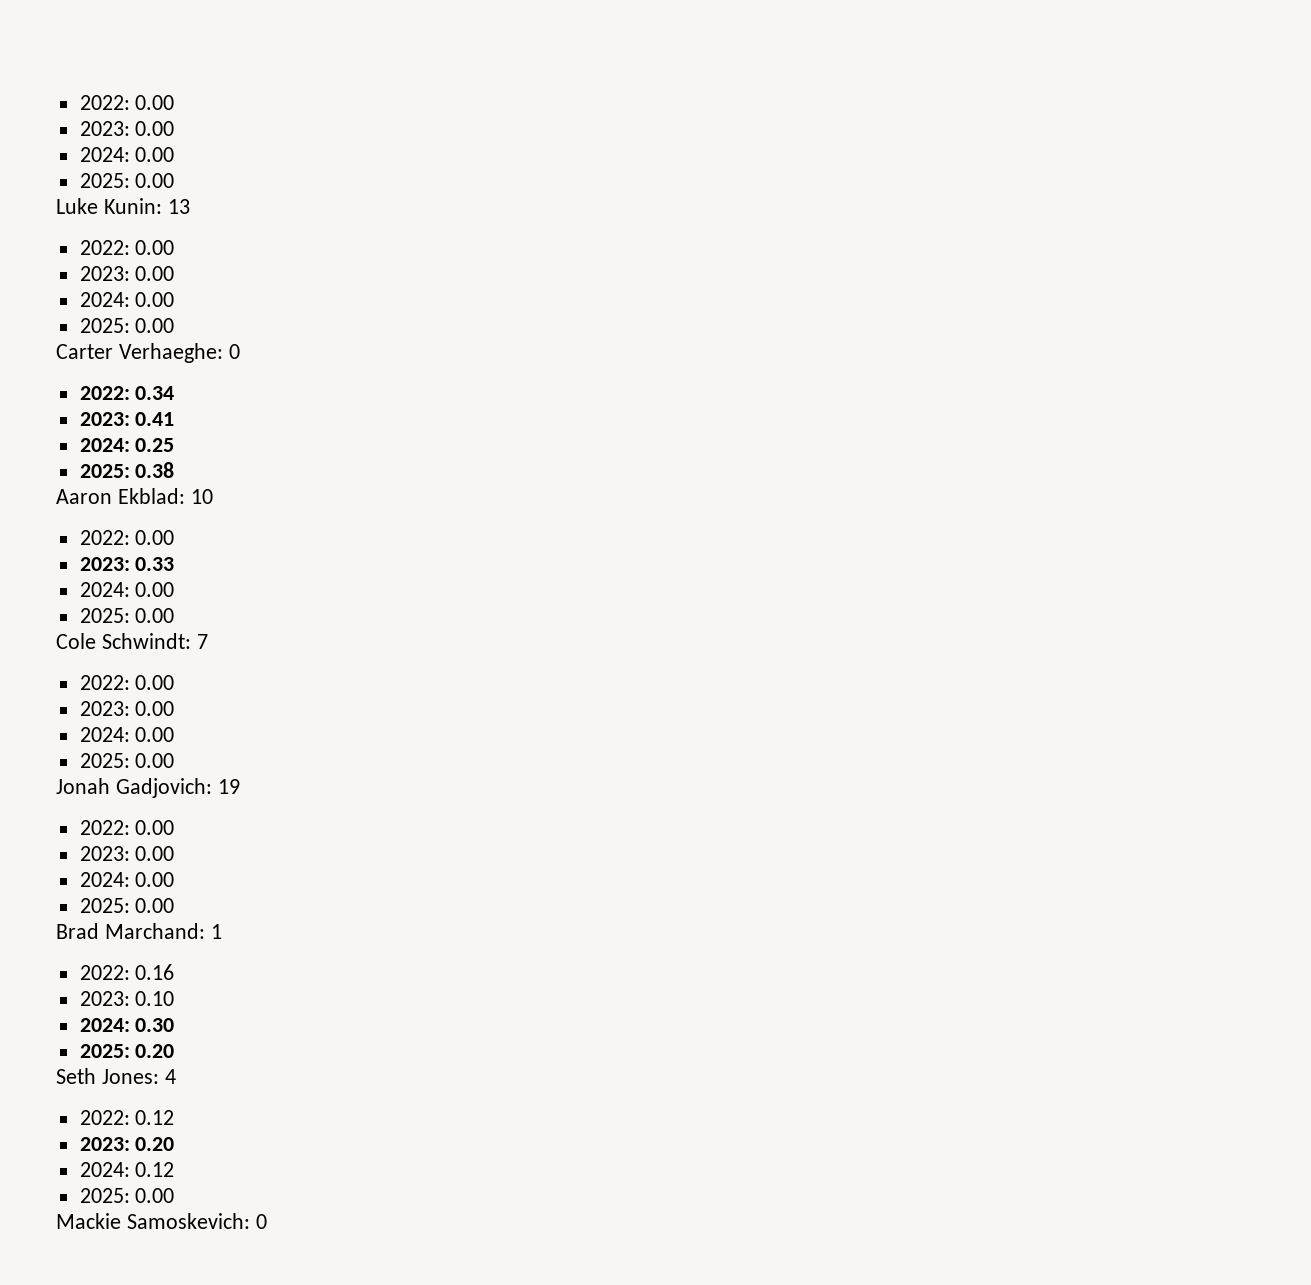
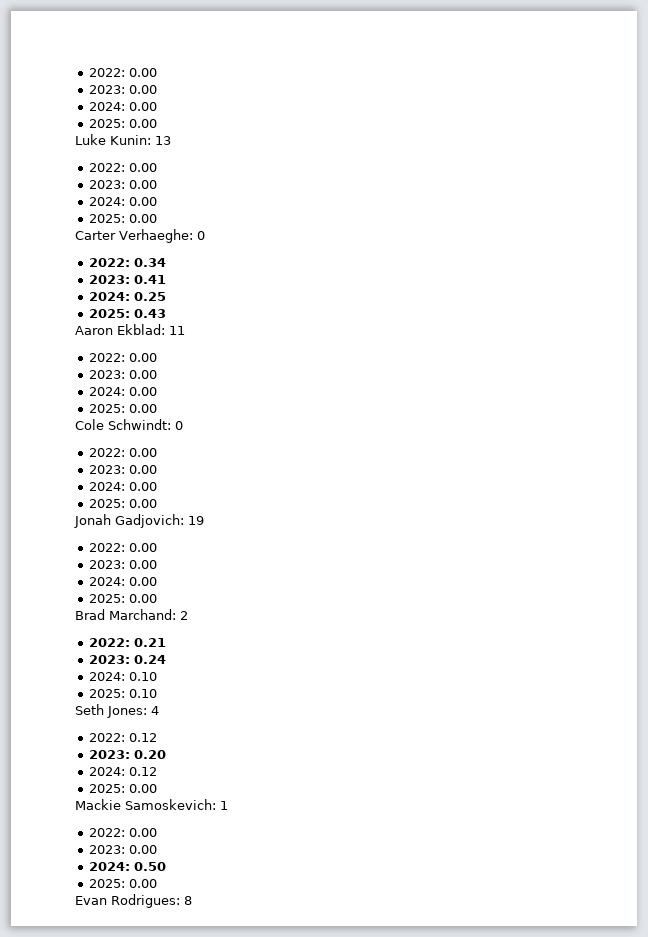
- 2025: 0.38
+ 2025: 0.43
- Aaron Ekblad: 10
+ Aaron Ekblad: 11
  2022: 0.00
- 2023: 0.33
+ 2023: 0.00
- Cole Schwindt: 7
+ Cole Schwindt: 0
- Brad Marchand: 1
- 2022: 0.16
- 2023: 0.10
- 2024: 0.30
- 2025: 0.20
+ Brad Marchand: 2
+ 2022: 0.21
+ 2023: 0.24
+ 2024: 0.10
+ 2025: 0.10
- Mackie Samoskevich: 0
+ Mackie Samoskevich: 1
+ 2022: 0.00
+ 2023: 0.00
+ 2024: 0.50
+ 2025: 0.00
+ Evan Rodrigues: 8

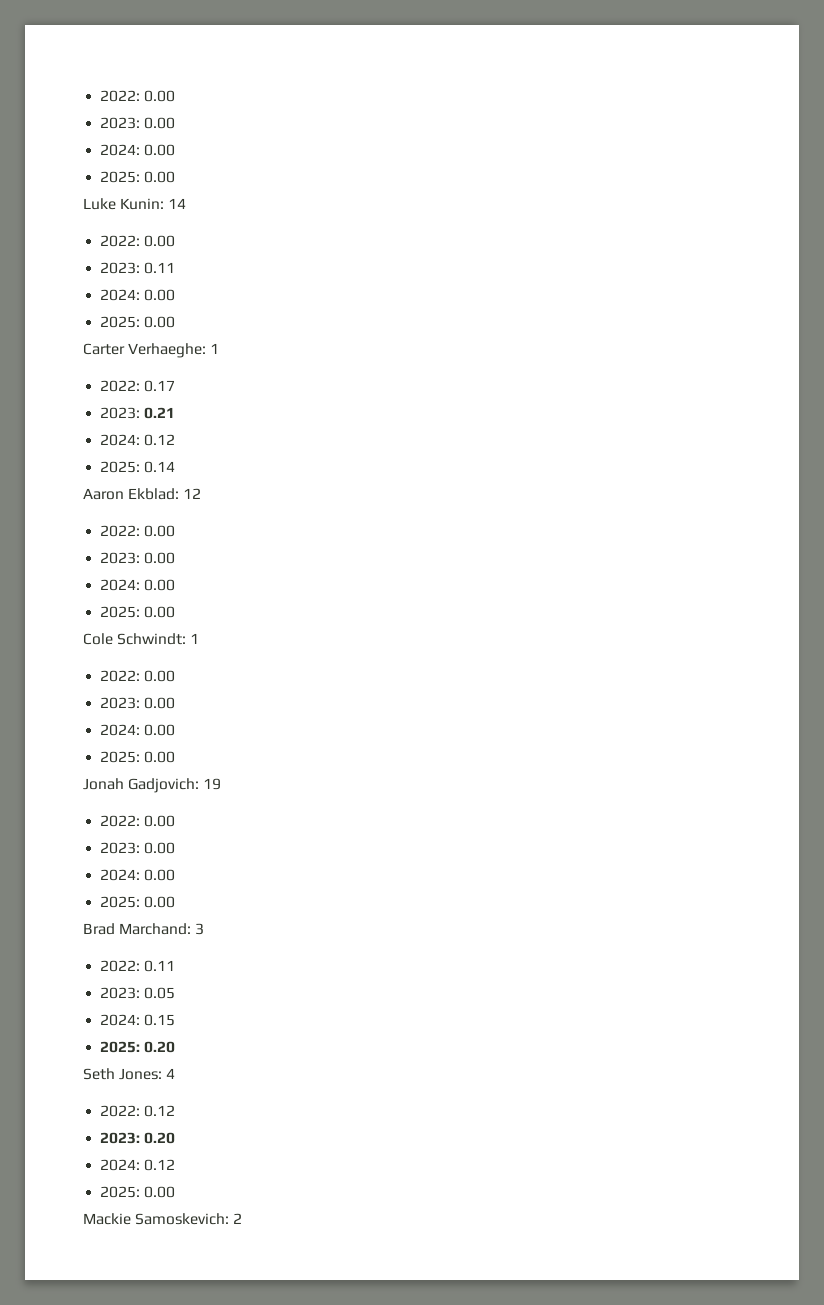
- Luke Kunin: 13
+ Luke Kunin: 14
  2022: 0.00
- 2023: 0.00
+ 2023: 0.11
- Carter Verhaeghe: 0
- 2022: 0.34
- 2023: 0.41
- 2024: 0.25
- 2025: 0.43
+ Carter Verhaeghe: 1
+ 2022: 0.17
+ 2023: 0.21
+ 2024: 0.12
+ 2025: 0.14
- Aaron Ekblad: 11
+ Aaron Ekblad: 12
- Cole Schwindt: 0
+ Cole Schwindt: 1
- Brad Marchand: 2
- 2022: 0.21
- 2023: 0.24
- 2024: 0.10
- 2025: 0.10
+ Brad Marchand: 3
+ 2022: 0.11
+ 2023: 0.05
+ 2024: 0.15
+ 2025: 0.20
- Mackie Samoskevich: 1
- 2022: 0.00
- 2023: 0.00
- 2024: 0.50
- 2025: 0.00
- Evan Rodrigues: 8
+ Mackie Samoskevich: 2

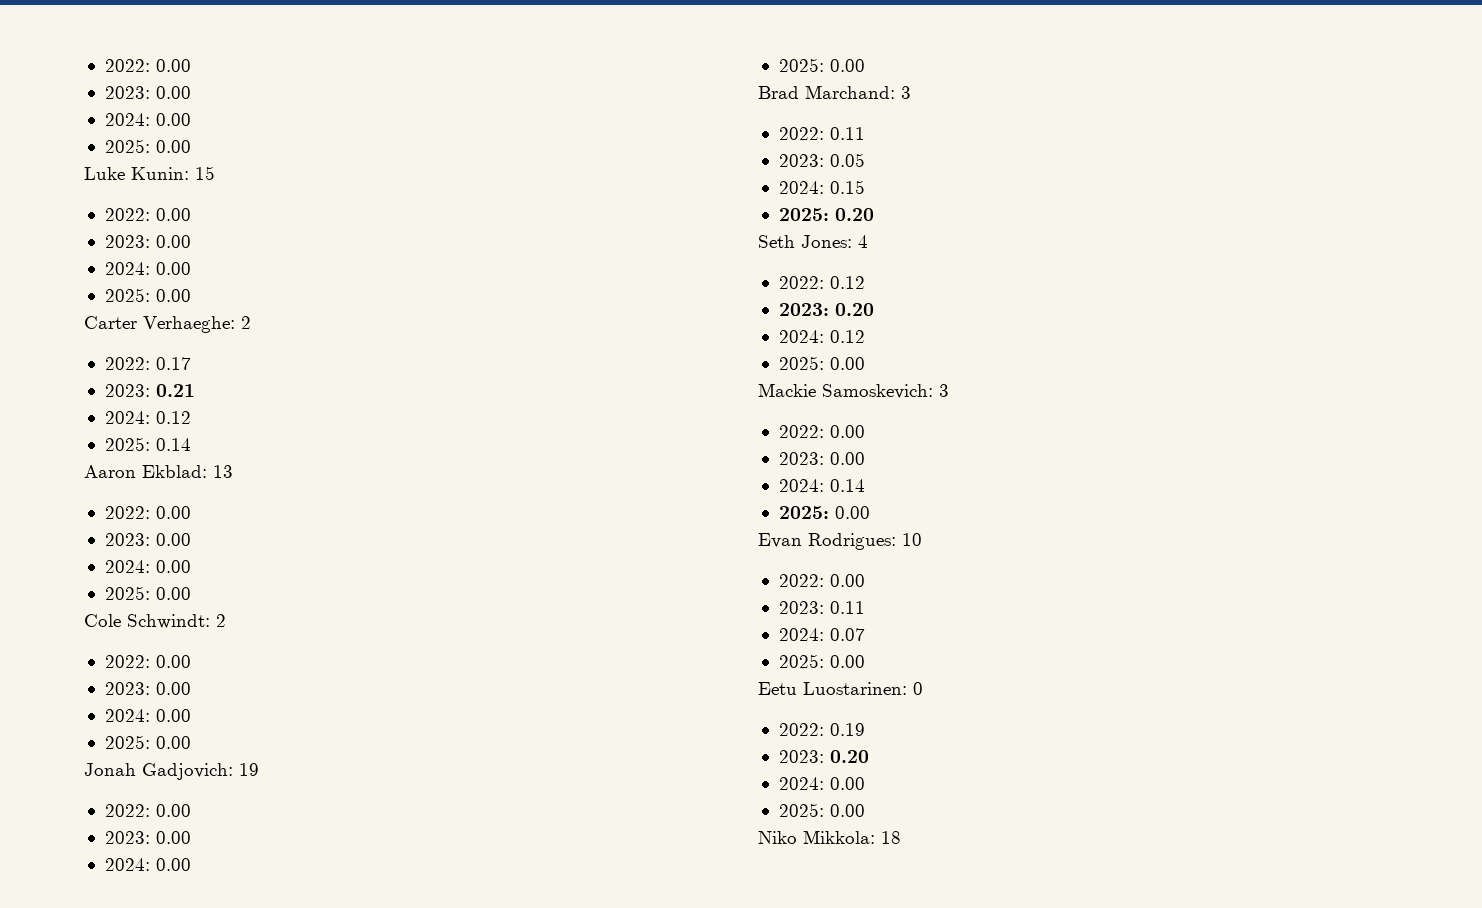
- Luke Kunin: 14
+ Luke Kunin: 15
  2022: 0.00
- 2023: 0.11
+ 2023: 0.00
- Carter Verhaeghe: 1
+ Carter Verhaeghe: 2
- Aaron Ekblad: 12
+ Aaron Ekblad: 13
- Cole Schwindt: 1
+ Cole Schwindt: 2
- Mackie Samoskevich: 2
+ Mackie Samoskevich: 3
+ 2022: 0.00
+ 2023: 0.00
+ 2024: 0.14
+ 2025: 0.00
+ Evan Rodrigues: 10
+ 2022: 0.00
+ 2023: 0.11
+ 2024: 0.07
+ 2025: 0.00
+ Eetu Luostarinen: 0
+ 2022: 0.19
+ 2023: 0.20
+ 2024: 0.00
+ 2025: 0.00
+ Niko Mikkola: 18

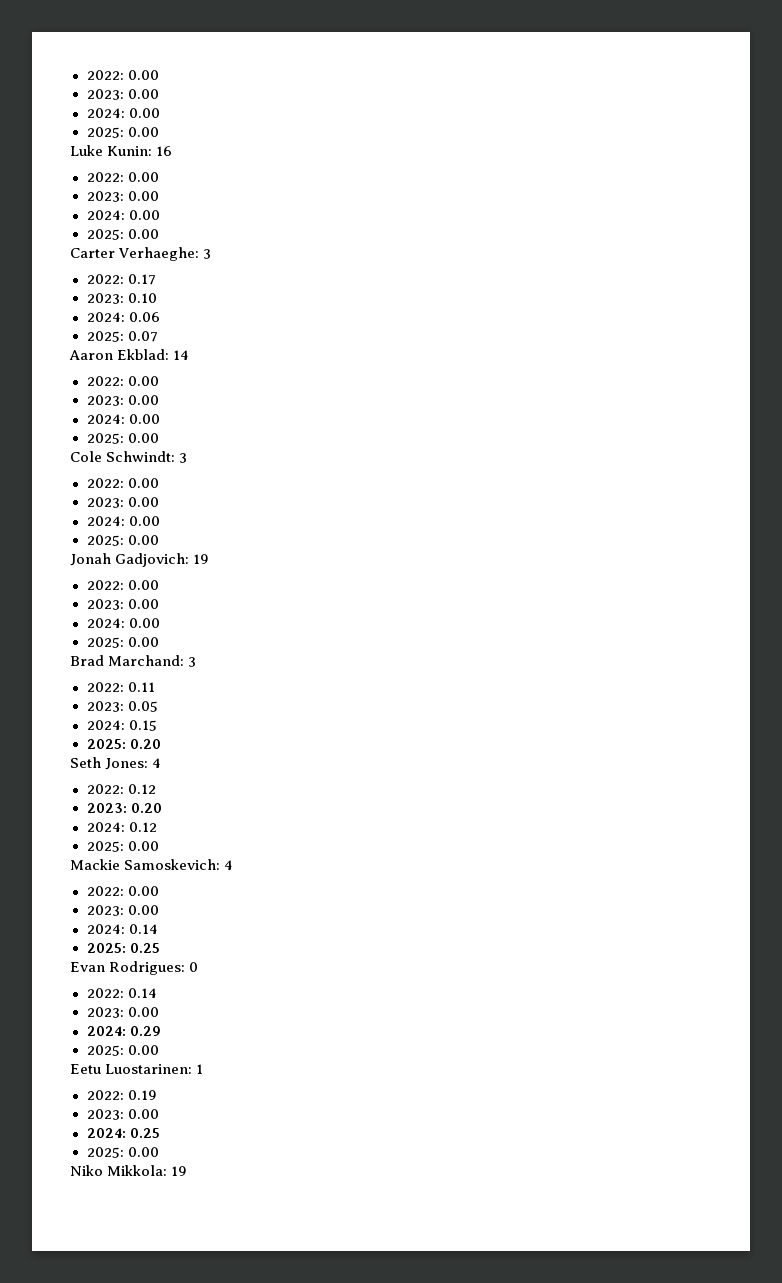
- Luke Kunin: 15
+ Luke Kunin: 16
- Carter Verhaeghe: 2
+ Carter Verhaeghe: 3
- 2023: 0.21
- 2024: 0.12
- 2025: 0.14
+ 2023: 0.10
+ 2024: 0.06
+ 2025: 0.07
- Aaron Ekblad: 13
+ Aaron Ekblad: 14
- Cole Schwindt: 2
+ Cole Schwindt: 3
- Mackie Samoskevich: 3
+ Mackie Samoskevich: 4
  2024: 0.14
- 2025: 0.00
+ 2025: 0.25
- Evan Rodrigues: 10
- 2022: 0.00
- 2023: 0.11
- 2024: 0.07
+ Evan Rodrigues: 0
+ 2022: 0.14
+ 2023: 0.00
+ 2024: 0.29
- Eetu Luostarinen: 0
+ Eetu Luostarinen: 1
  2022: 0.19
- 2023: 0.20
- 2024: 0.00
+ 2023: 0.00
+ 2024: 0.25
- Niko Mikkola: 18
+ Niko Mikkola: 19

